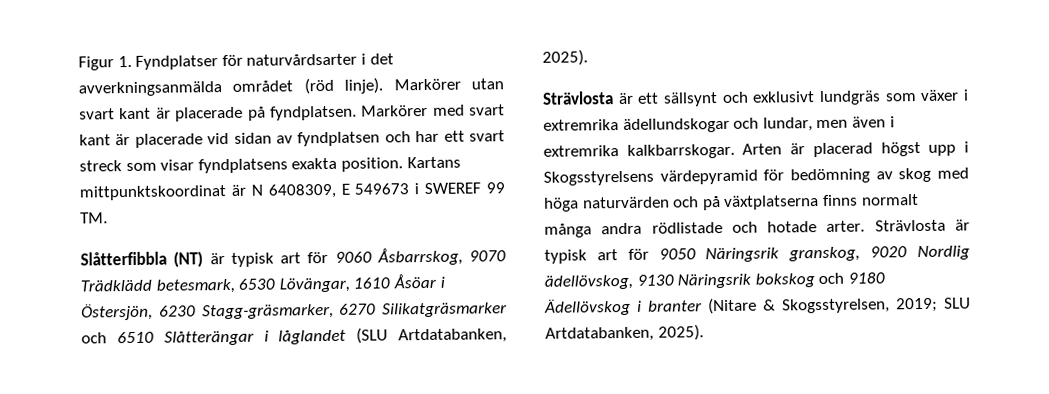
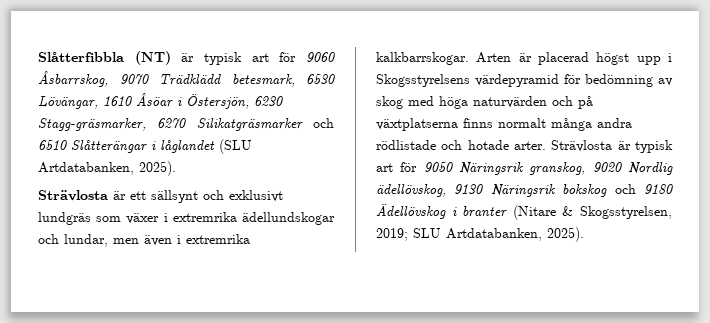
- Figur 1. Fyndplatser för naturvårdsarter i det avverkningsanmälda området (röd linje). Markörer utan svart kant är placerade på fyndplatsen. Markörer med svart kant är placerade vid sidan av fyndplatsen och har ett svart streck som visar fyndplatsens exakta position. Kartans mittpunktskoordinat är N 6408309, E 549673 i SWEREF 99 TM.

